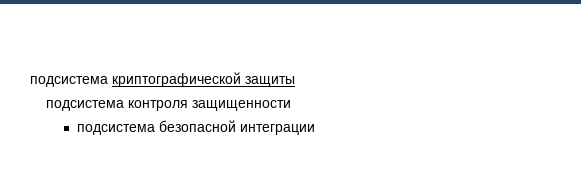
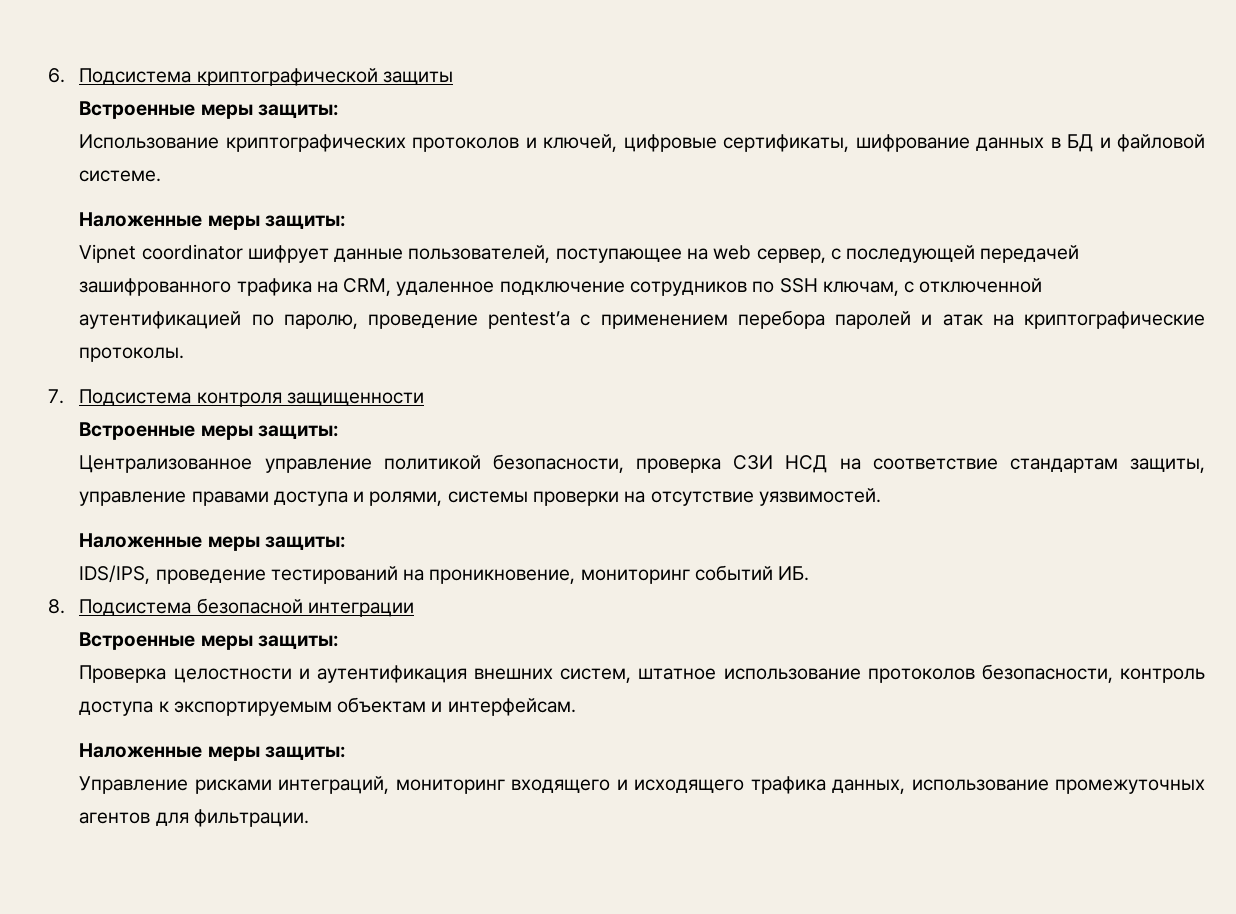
- подсистема криптографической защиты
- подсистема контроля защищенности
- подсистема безопасной интеграции
+ 6. Подсистема криптографической защиты
+ Встроенные меры защиты:
+ Использование криптографических протоколов и ключей, цифровые сертификаты, шифрование данных в БД и файловой системе.
+ Наложенные меры защиты:
+ Vipnet coordinator шифрует данные пользователей, поступающее на web сервер, с последующей передачей зашифрованного трафика на CRM, удаленное подключение сотрудников по SSH ключам, с отключенной аутентификацией по паролю, проведение pentest’a с применением перебора паролей и атак на криптографические протоколы.
+ 7. Подсистема контроля защищенности
+ Встроенные меры защиты:
+ Централизованное управление политикой безопасности, проверка СЗИ НСД на соответствие стандартам защиты, управление правами доступа и ролями, системы проверки на отсутствие уязвимостей.
+ Наложенные меры защиты:
+ IDS/IPS, проведение тестирований на проникновение, мониторинг событий ИБ.
+ 8. Подсистема безопасной интеграции
+ Встроенные меры защиты:
+ Проверка целостности и аутентификация внешних систем, штатное использование протоколов безопасности, контроль доступа к экспортируемым объектам и интерфейсам.
+ Наложенные меры защиты:
+ Управление рисками интеграций, мониторинг входящего и исходящего трафика данных, использование промежуточных агентов для фильтрации.

